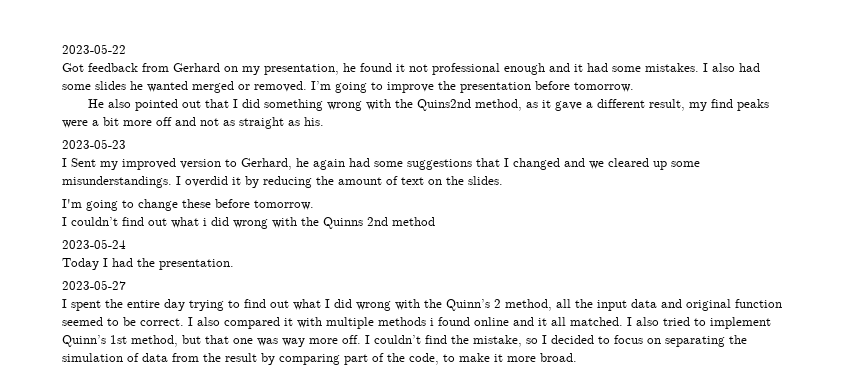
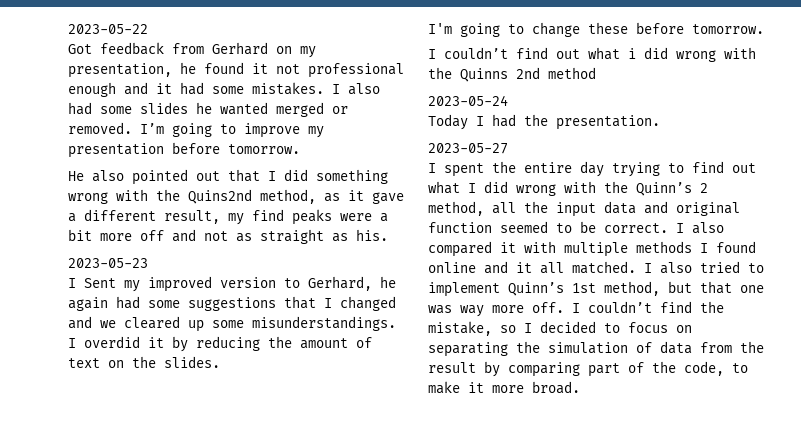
- I’m going to improve the presentation before tomorrow.
+ I’m going to improve my presentation before tomorrow.
- I also compared it with multiple methods i found online and it all matched.
+ I also compared it with multiple methods I found online and it all matched.

